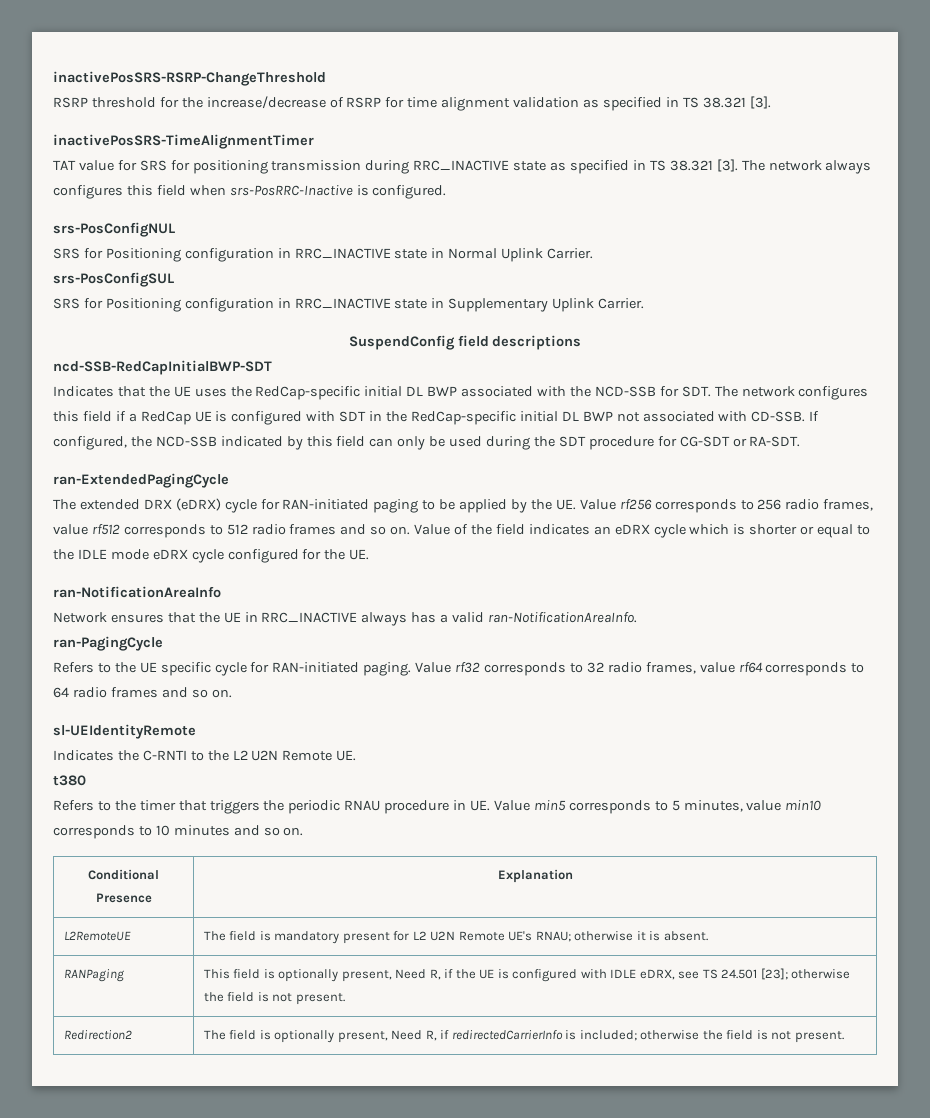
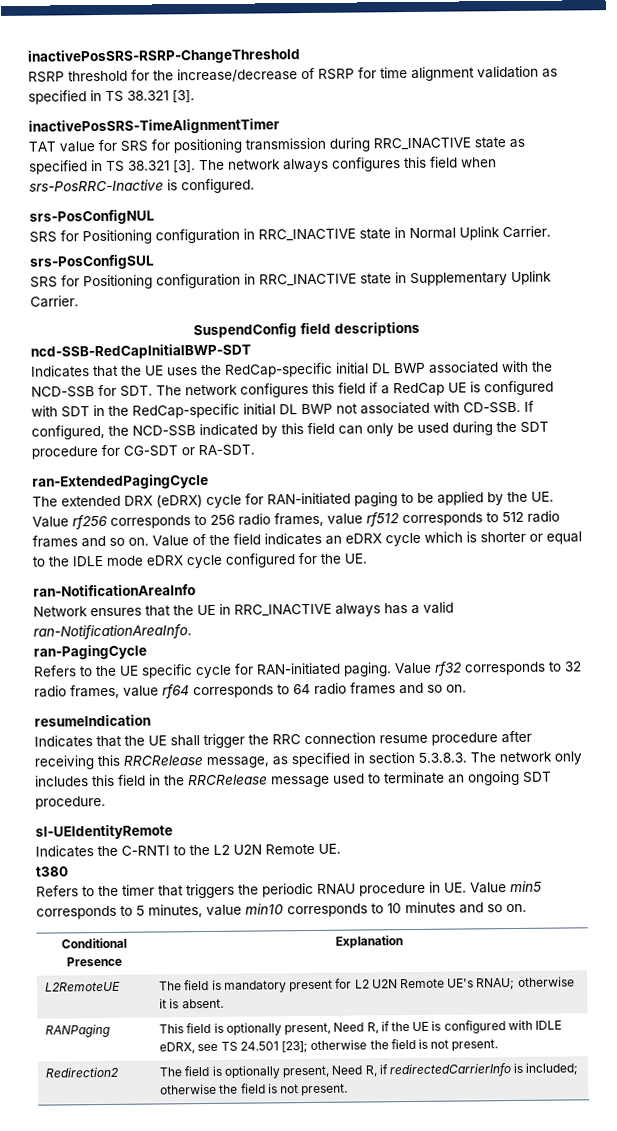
+ resumeIndication
+ Indicates that the UE shall trigger the RRC connection resume procedure after receiving this RRCRelease message, as specified in section 5.3.8.3. The network only includes this field in the RRCRelease message used to terminate an ongoing SDT procedure.

